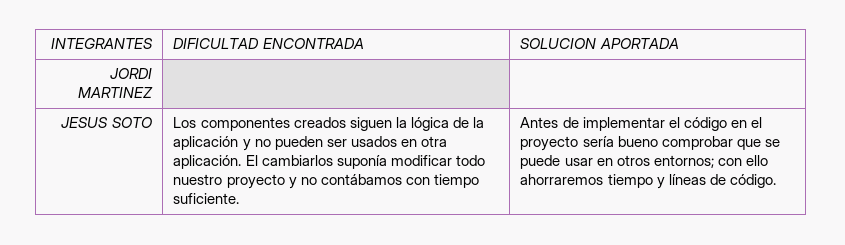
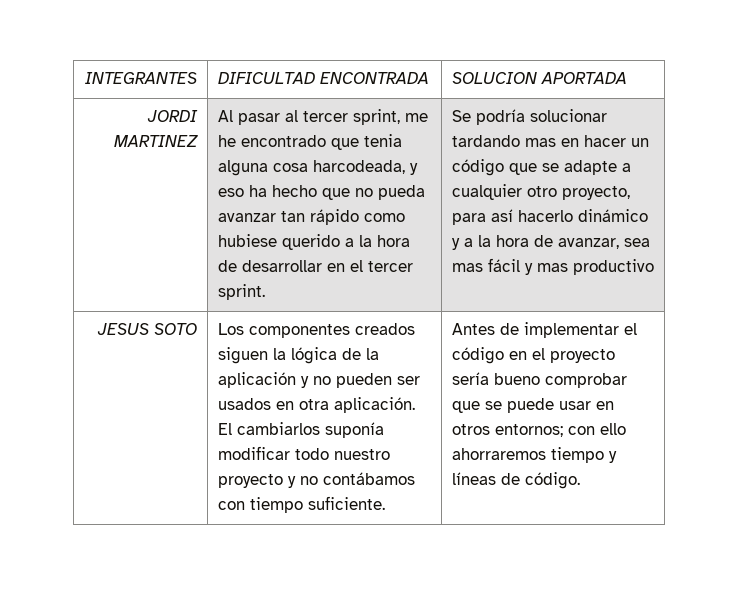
+ Al pasar al tercer sprint, me he encontrado que tenia alguna cosa harcodeada, y eso ha hecho que no pueda avanzar tan rápido como hubiese querido a la hora de desarrollar en el tercer sprint. | Se podría solucionar tardando mas en hacer un código que se adapte a cualquier otro proyecto, para así hacerlo dinámico y a la hora de avanzar, sea mas fácil y mas productivo

